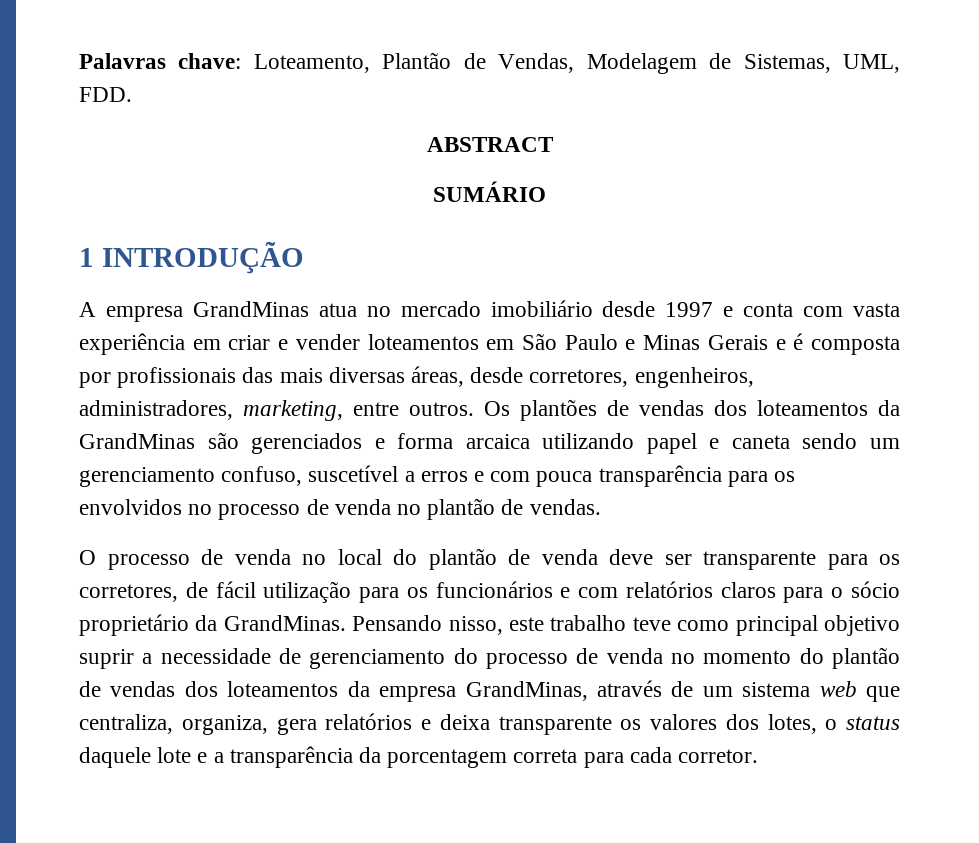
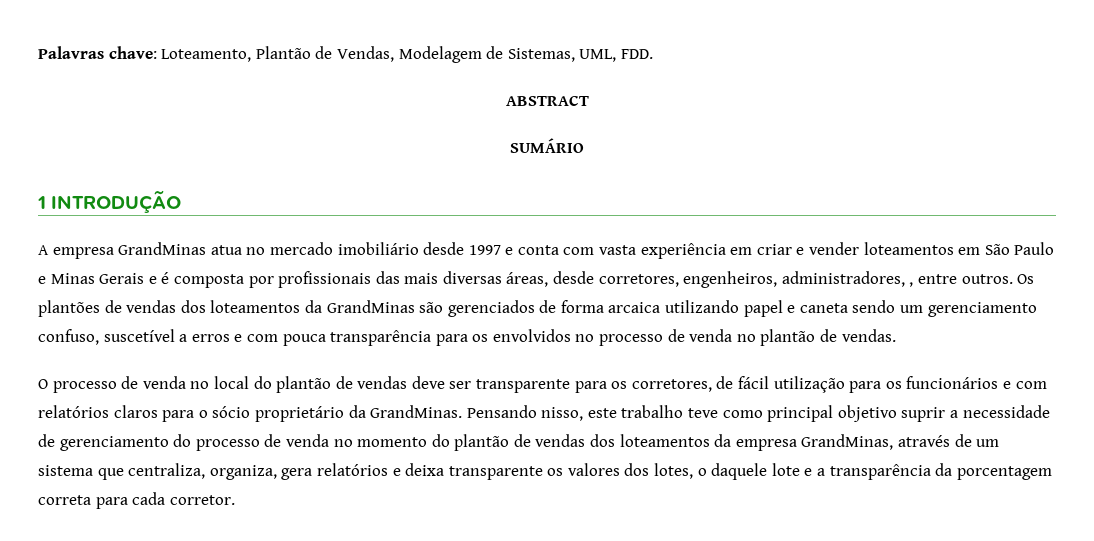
- A empresa GrandMinas atua no mercado imobiliário desde 1997 e conta com vasta experiência em criar e vender loteamentos em São Paulo e Minas Gerais e é composta por profissionais das mais diversas áreas, desde corretores, engenheiros, administradores, marketing, entre outros.
+ A empresa GrandMinas atua no mercado imobiliário desde 1997 e conta com vasta experiência em criar e vender loteamentos em São Paulo e Minas Gerais e é composta por profissionais das mais diversas áreas, desde corretores, engenheiros, administradores, , entre outros.
- Os plantões de vendas dos loteamentos da GrandMinas são gerenciados e forma arcaica utilizando papel e caneta sendo um gerenciamento confuso, suscetível a erros e com pouca transparência para os envolvidos no processo de venda no plantão de vendas.
+ Os plantões de vendas dos loteamentos da GrandMinas são gerenciados de forma arcaica utilizando papel e caneta sendo um gerenciamento confuso, suscetível a erros e com pouca transparência para os envolvidos no processo de venda no plantão de vendas.
- O processo de venda no local do plantão de venda deve ser transparente para os corretores, de fácil utilização para os funcionários e com relatórios claros para o sócio proprietário da GrandMinas.
+ O processo de venda no local do plantão de vendas deve ser transparente para os corretores, de fácil utilização para os funcionários e com relatórios claros para o sócio proprietário da GrandMinas.
- Pensando nisso, este trabalho teve como principal objetivo suprir a necessidade de gerenciamento do processo de venda no momento do plantão de vendas dos loteamentos da empresa GrandMinas, através de um sistema web que centraliza, organiza, gera relatórios e deixa transparente os valores dos lotes, o status daquele lote e a transparência da porcentagem correta para cada corretor.
+ Pensando nisso, este trabalho teve como principal objetivo suprir a necessidade de gerenciamento do processo de venda no momento do plantão de vendas dos loteamentos da empresa GrandMinas, através de um sistema que centraliza, organiza, gera relatórios e deixa transparente os valores dos lotes, o daquele lote e a transparência da porcentagem correta para cada corretor.

